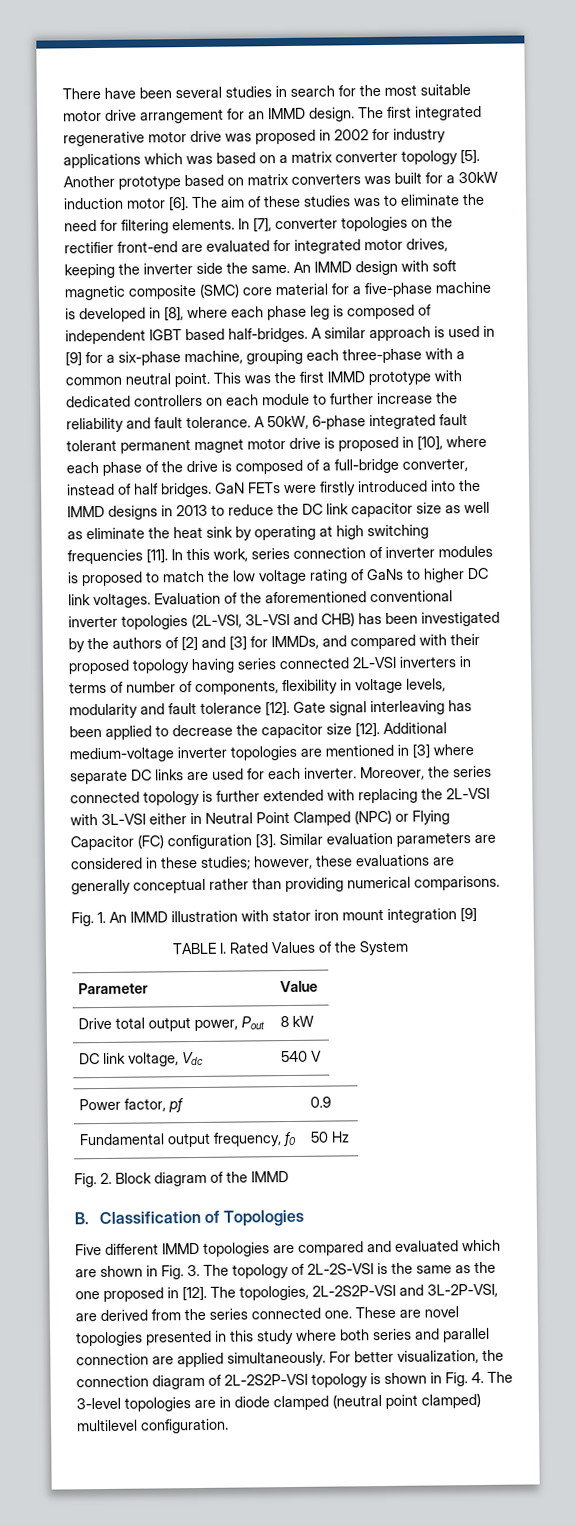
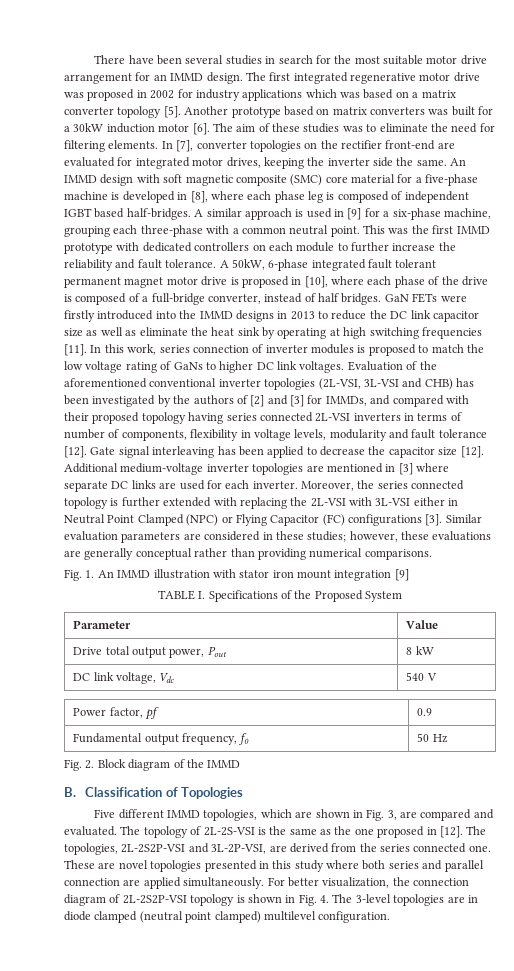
- Moreover, the series connected topology is further extended with replacing the 2L-VSI with 3L-VSI either in Neutral Point Clamped (NPC) or Flying Capacitor (FC) configuration [3].
+ Moreover, the series connected topology is further extended with replacing the 2L-VSI with 3L-VSI either in Neutral Point Clamped (NPC) or Flying Capacitor (FC) configurations [3].
- TABLE I. Rated Values of the System
+ TABLE I. Specifications of the Proposed System
- Five different IMMD topologies are compared and evaluated which are shown in Fig. 3. The topology of 2L-2S-VSI is the same as the one proposed in [12].
+ Five different IMMD topologies, which are shown in Fig. 3, are compared and evaluated. The topology of 2L-2S-VSI is the same as the one proposed in [12].

